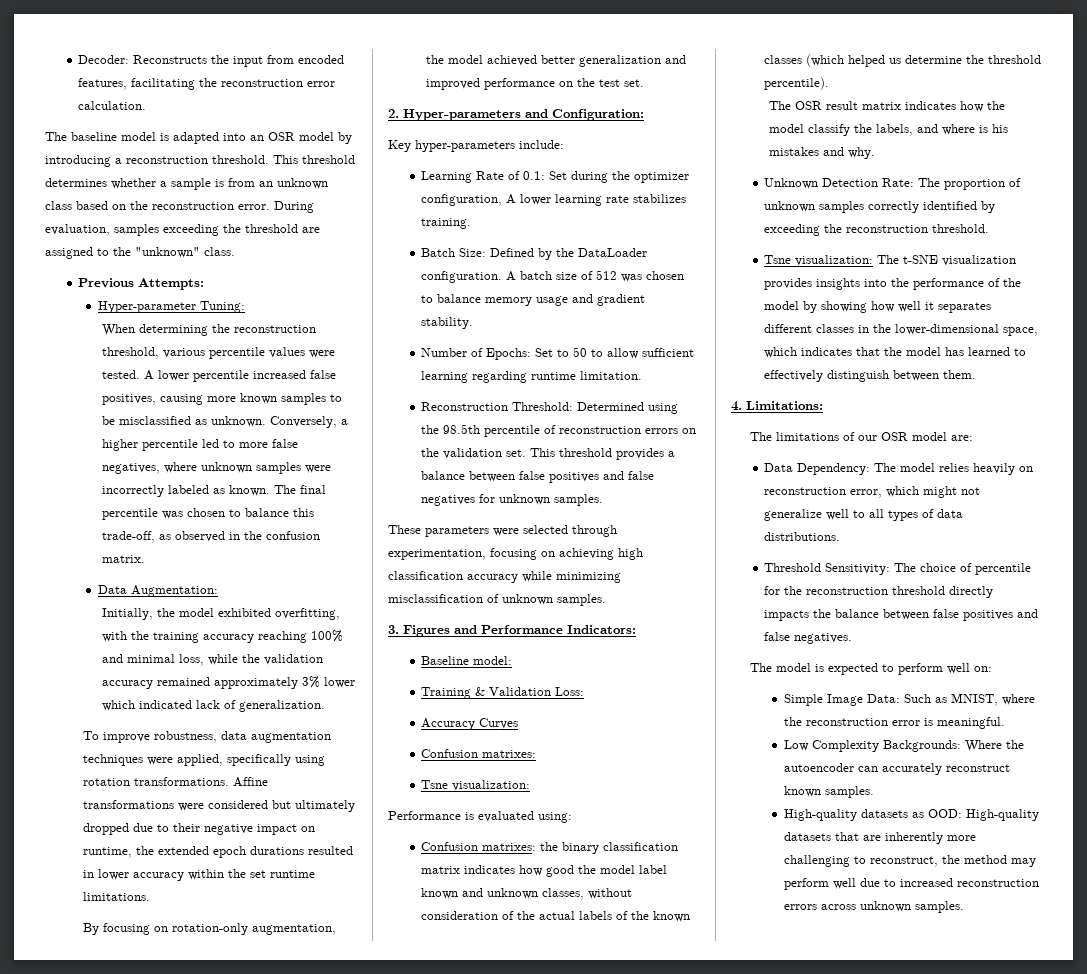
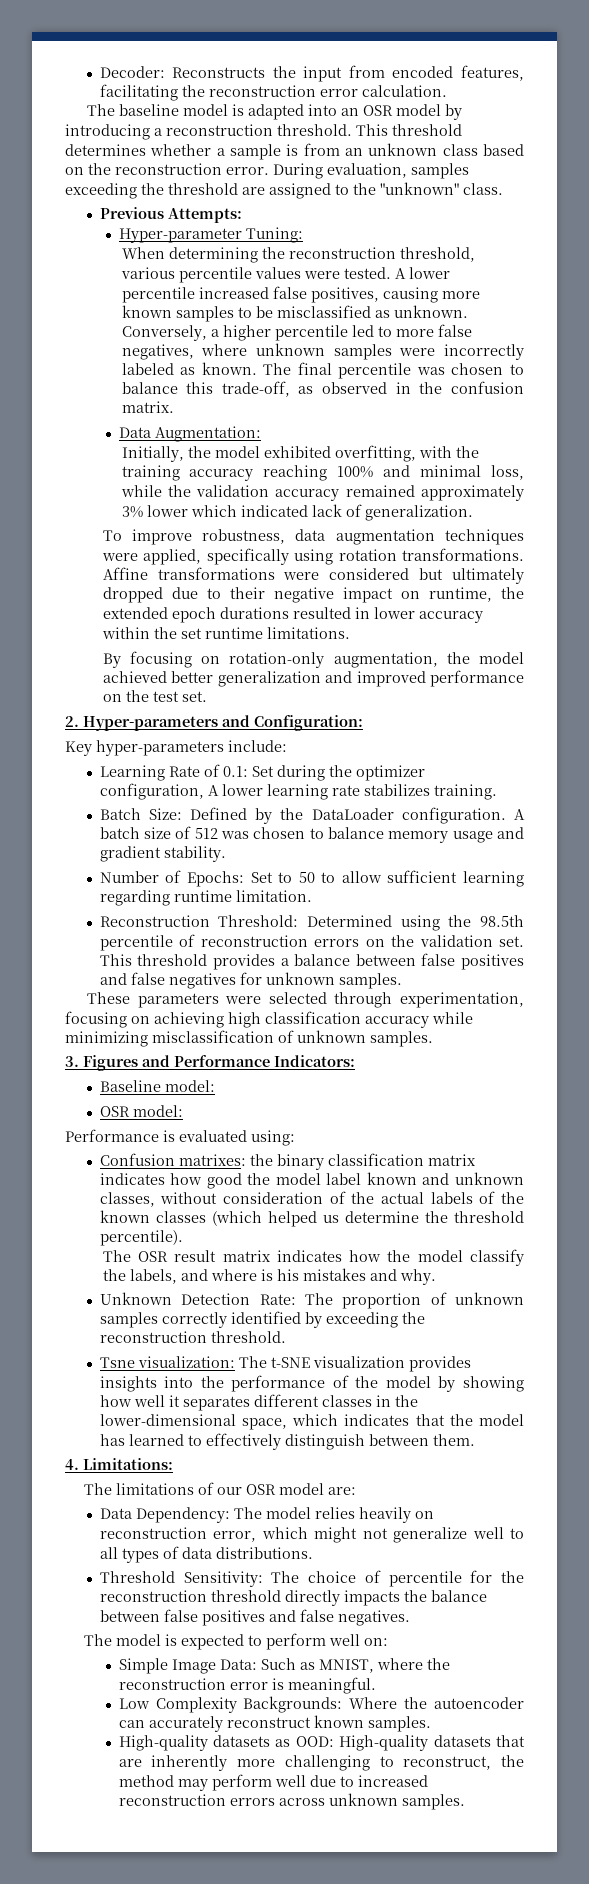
- Training & Validation Loss:
- Accuracy Curves
- Confusion matrixes:
- Tsne visualization:
+ OSR model:

